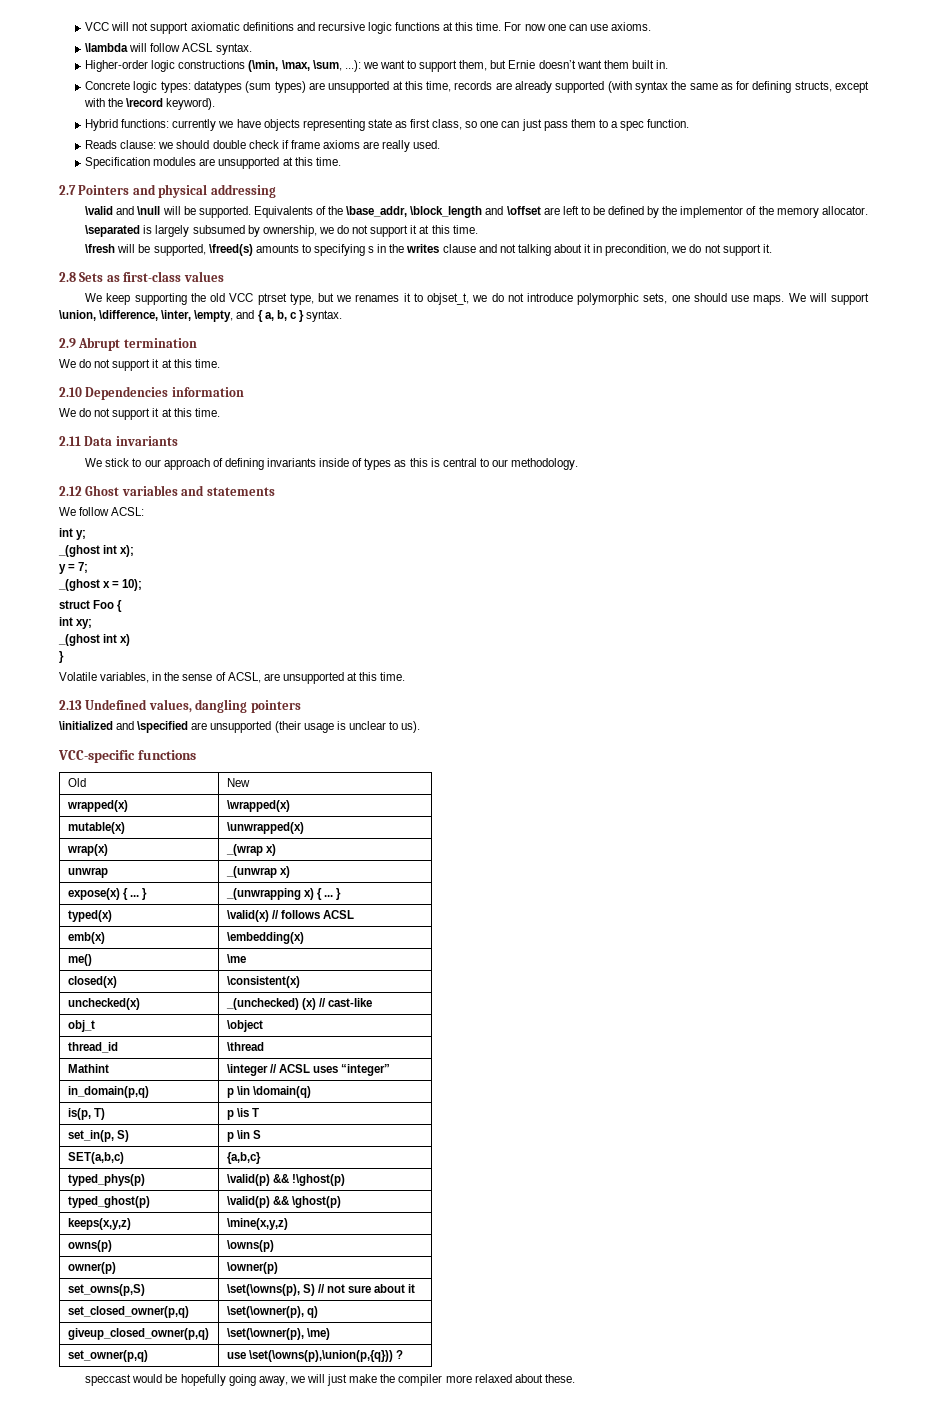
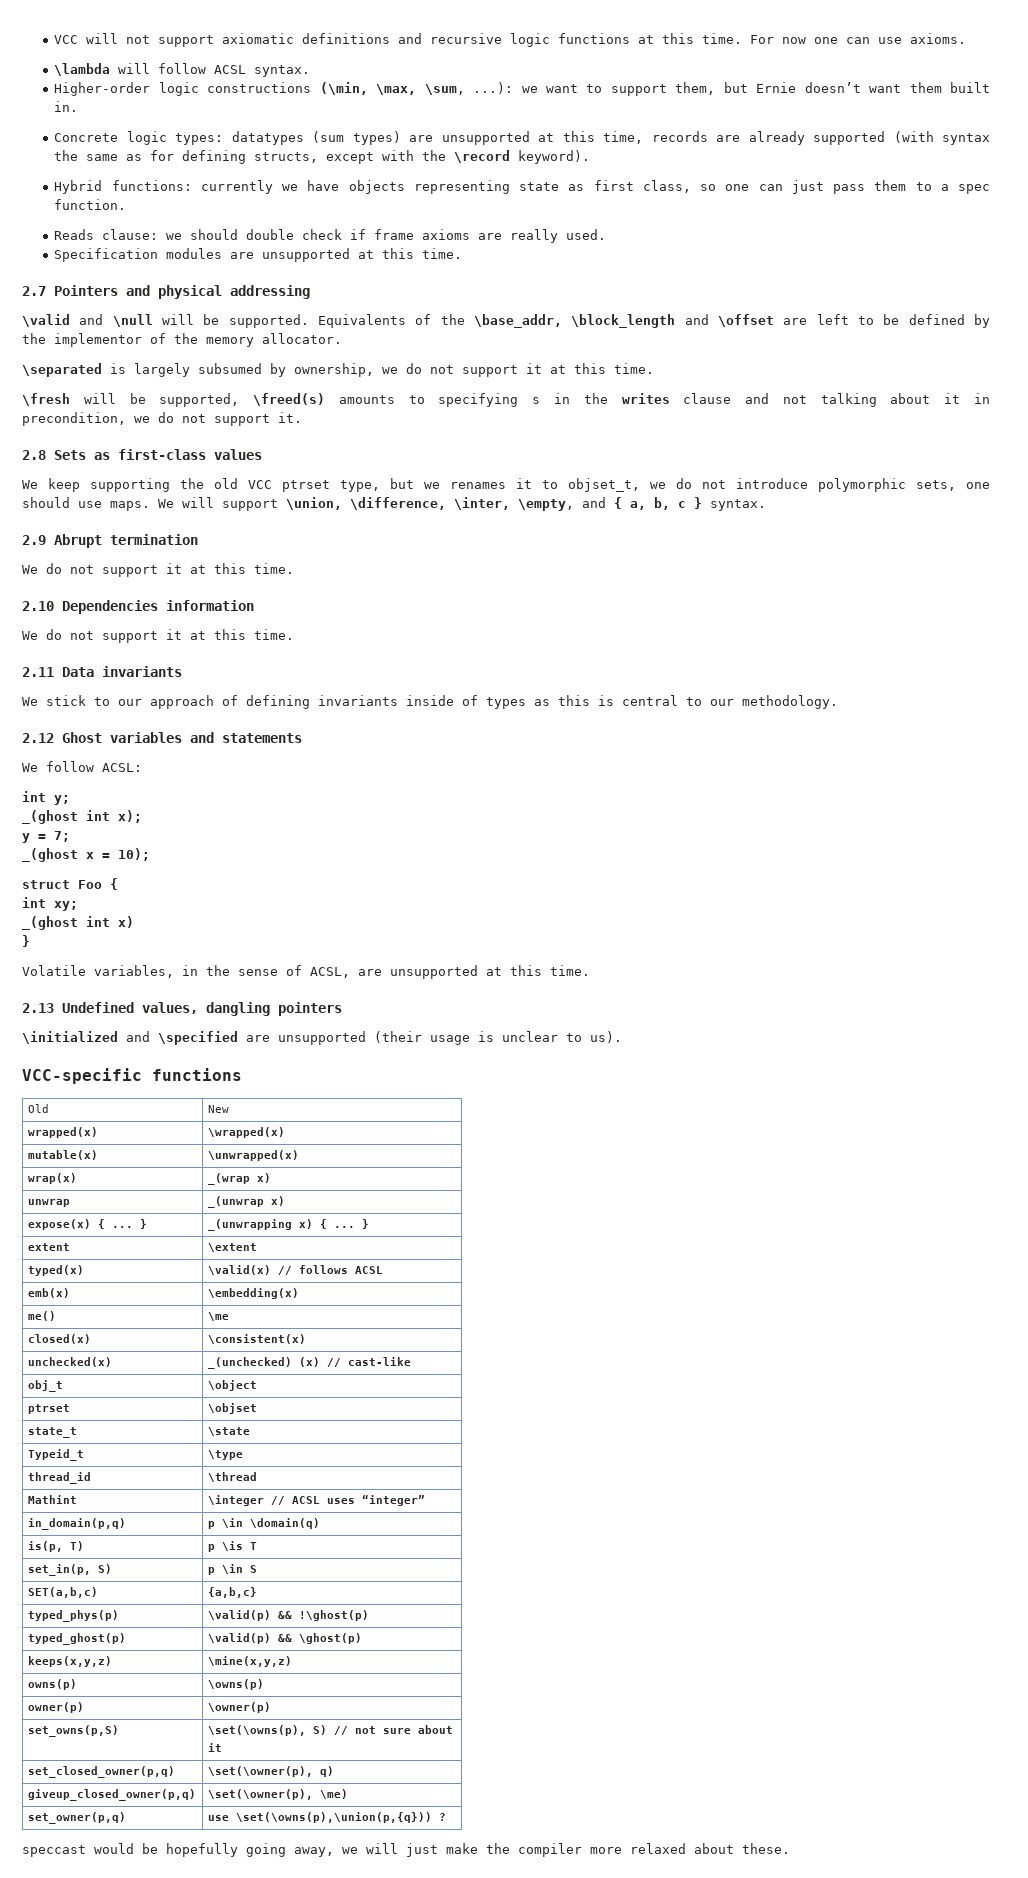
+ extent | \extent
+ ptrset | \objset
+ state_t | \state
+ Typeid_t | \type

